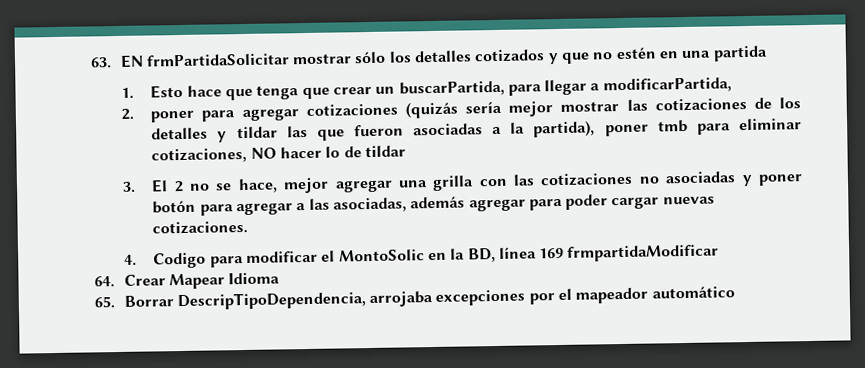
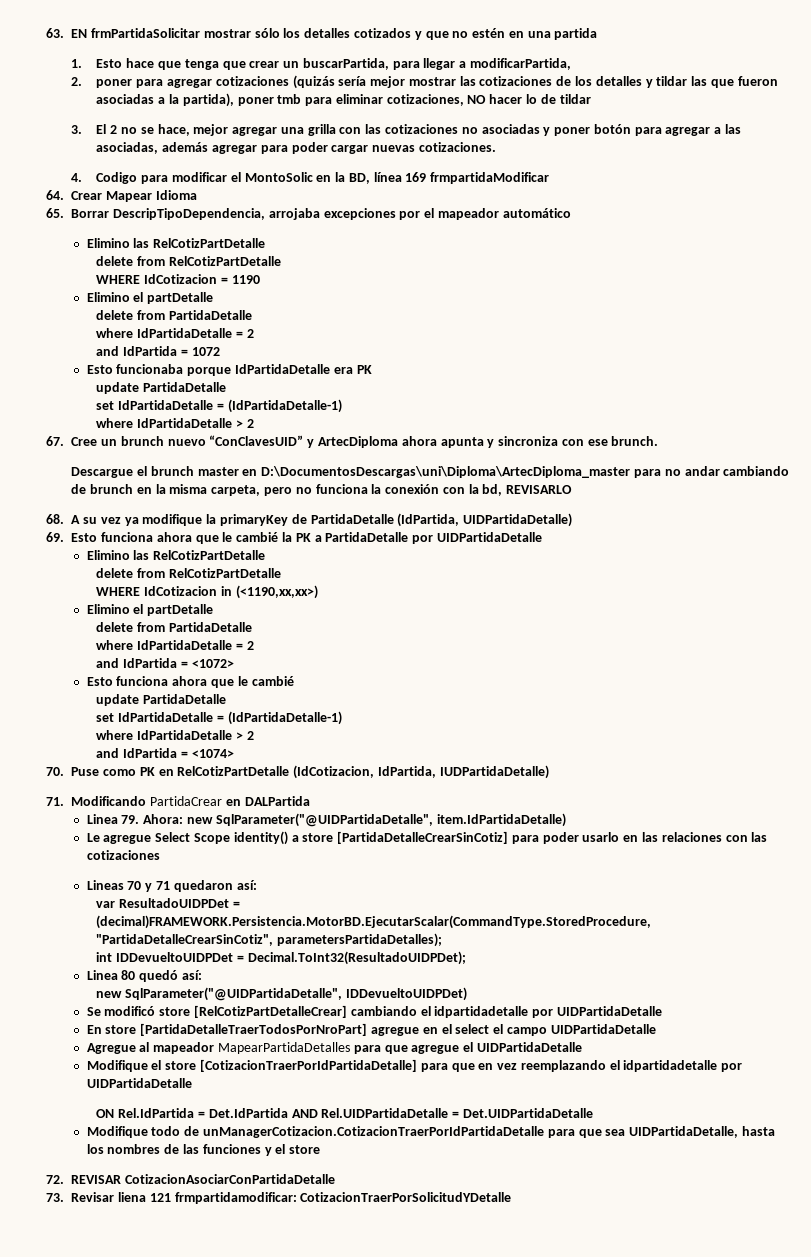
  65. Borrar DescripTipoDependencia, arrojaba excepciones por el mapeador automático
+ Elimino las RelCotizPartDetalle
+ delete from RelCotizPartDetalle
+ WHERE IdCotizacion = 1190
+ Elimino el partDetalle
+ delete from PartidaDetalle
+ where IdPartidaDetalle = 2
+ and IdPartida = 1072
+ Esto funcionaba porque IdPartidaDetalle era PK
+ update PartidaDetalle
+ set IdPartidaDetalle = (IdPartidaDetalle-1)
+ where IdPartidaDetalle > 2
+ 67. Cree un brunch nuevo “ConClavesUID” y ArtecDiploma ahora apunta y sincroniza con ese brunch.
+ Descargue el brunch master en D:\DocumentosDescargas\uni\Diploma\ArtecDiploma_master para no andar cambiando de brunch en la misma carpeta, pero no funciona la conexión con la bd, REVISARLO
+ 68. A su vez ya modifique la primaryKey de PartidaDetalle (IdPartida, UIDPartidaDetalle)
+ 69. Esto funciona ahora que le cambié la PK a PartidaDetalle por UIDPartidaDetalle
+ Elimino las RelCotizPartDetalle
+ delete from RelCotizPartDetalle
+ WHERE IdCotizacion in (<1190,xx,xx>)
+ Elimino el partDetalle
+ delete from PartidaDetalle
+ where IdPartidaDetalle = 2
+ and IdPartida = <1072>
+ Esto funciona ahora que le cambié
+ update PartidaDetalle
+ set IdPartidaDetalle = (IdPartidaDetalle-1)
+ where IdPartidaDetalle > 2
+ and IdPartida = <1074>
+ 70. Puse como PK en RelCotizPartDetalle (IdCotizacion, IdPartida, IUDPartidaDetalle)
+ 71. Modificando PartidaCrear en DALPartida
+ Linea 79. Ahora: new SqlParameter("@UIDPartidaDetalle", item.IdPartidaDetalle)
+ Le agregue Select Scope identity() a store [PartidaDetalleCrearSinCotiz] para poder usarlo en las relaciones con las cotizaciones
+ Lineas 70 y 71 quedaron así:
+ var ResultadoUIDPDet = (decimal)FRAMEWORK.Persistencia.MotorBD.EjecutarScalar(CommandType.StoredProcedure, "PartidaDetalleCrearSinCotiz", parametersPartidaDetalles);
+ int IDDevueltoUIDPDet = Decimal.ToInt32(ResultadoUIDPDet);
+ Linea 80 quedó así:
+ new SqlParameter("@UIDPartidaDetalle", IDDevueltoUIDPDet)
+ Se modificó store [RelCotizPartDetalleCrear] cambiando el idpartidadetalle por UIDPartidaDetalle
+ En store [PartidaDetalleTraerTodosPorNroPart] agregue en el select el campo UIDPartidaDetalle
+ Agregue al mapeador MapearPartidaDetalles para que agregue el UIDPartidaDetalle
+ Modifique el store [CotizacionTraerPorIdPartidaDetalle] para que en vez reemplazando el idpartidadetalle por UIDPartidaDetalle
+ ON Rel.IdPartida = Det.IdPartida AND Rel.UIDPartidaDetalle = Det.UIDPartidaDetalle
+ Modifique todo de unManagerCotizacion.CotizacionTraerPorIdPartidaDetalle para que sea UIDPartidaDetalle, hasta los nombres de las funciones y el store
+ 72. REVISAR CotizacionAsociarConPartidaDetalle
+ 73. Revisar liena 121 frmpartidamodificar: CotizacionTraerPorSolicitudYDetalle

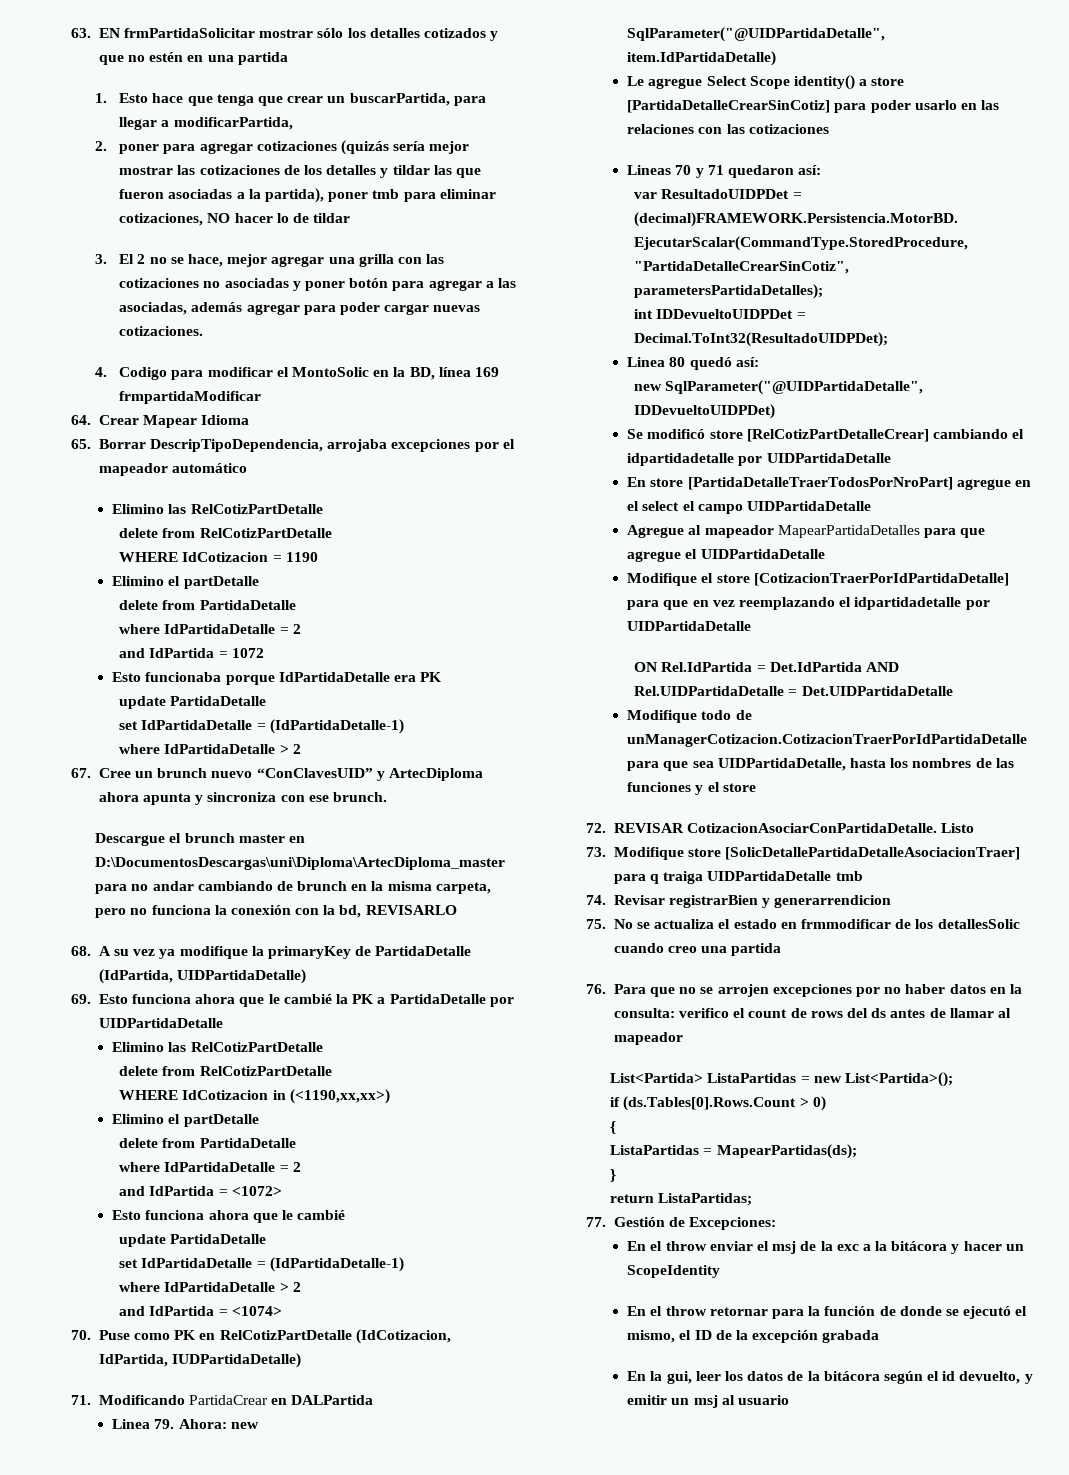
- 72. REVISAR CotizacionAsociarConPartidaDetalle
- 73. Revisar liena 121 frmpartidamodificar: CotizacionTraerPorSolicitudYDetalle
+ 72. REVISAR CotizacionAsociarConPartidaDetalle. Listo
+ 73. Modifique store [SolicDetallePartidaDetalleAsociacionTraer] para q traiga UIDPartidaDetalle tmb
+ 74. Revisar registrarBien y generarrendicion
+ 75. No se actualiza el estado en frmmodificar de los detallesSolic cuando creo una partida
+ 76. Para que no se arrojen excepciones por no haber datos en la consulta: verifico el count de rows del ds antes de llamar al mapeador
+ List<Partida> ListaPartidas = new List<Partida>();
+ if (ds.Tables[0].Rows.Count > 0)
+ {
+ ListaPartidas = MapearPartidas(ds);
+ }
+ return ListaPartidas;
+ 77. Gestión de Excepciones:
+ En el throw enviar el msj de la exc a la bitácora y hacer un ScopeIdentity
+ En el throw retornar para la función de donde se ejecutó el mismo, el ID de la excepción grabada
+ En la gui, leer los datos de la bitácora según el id devuelto, y emitir un msj al usuario

